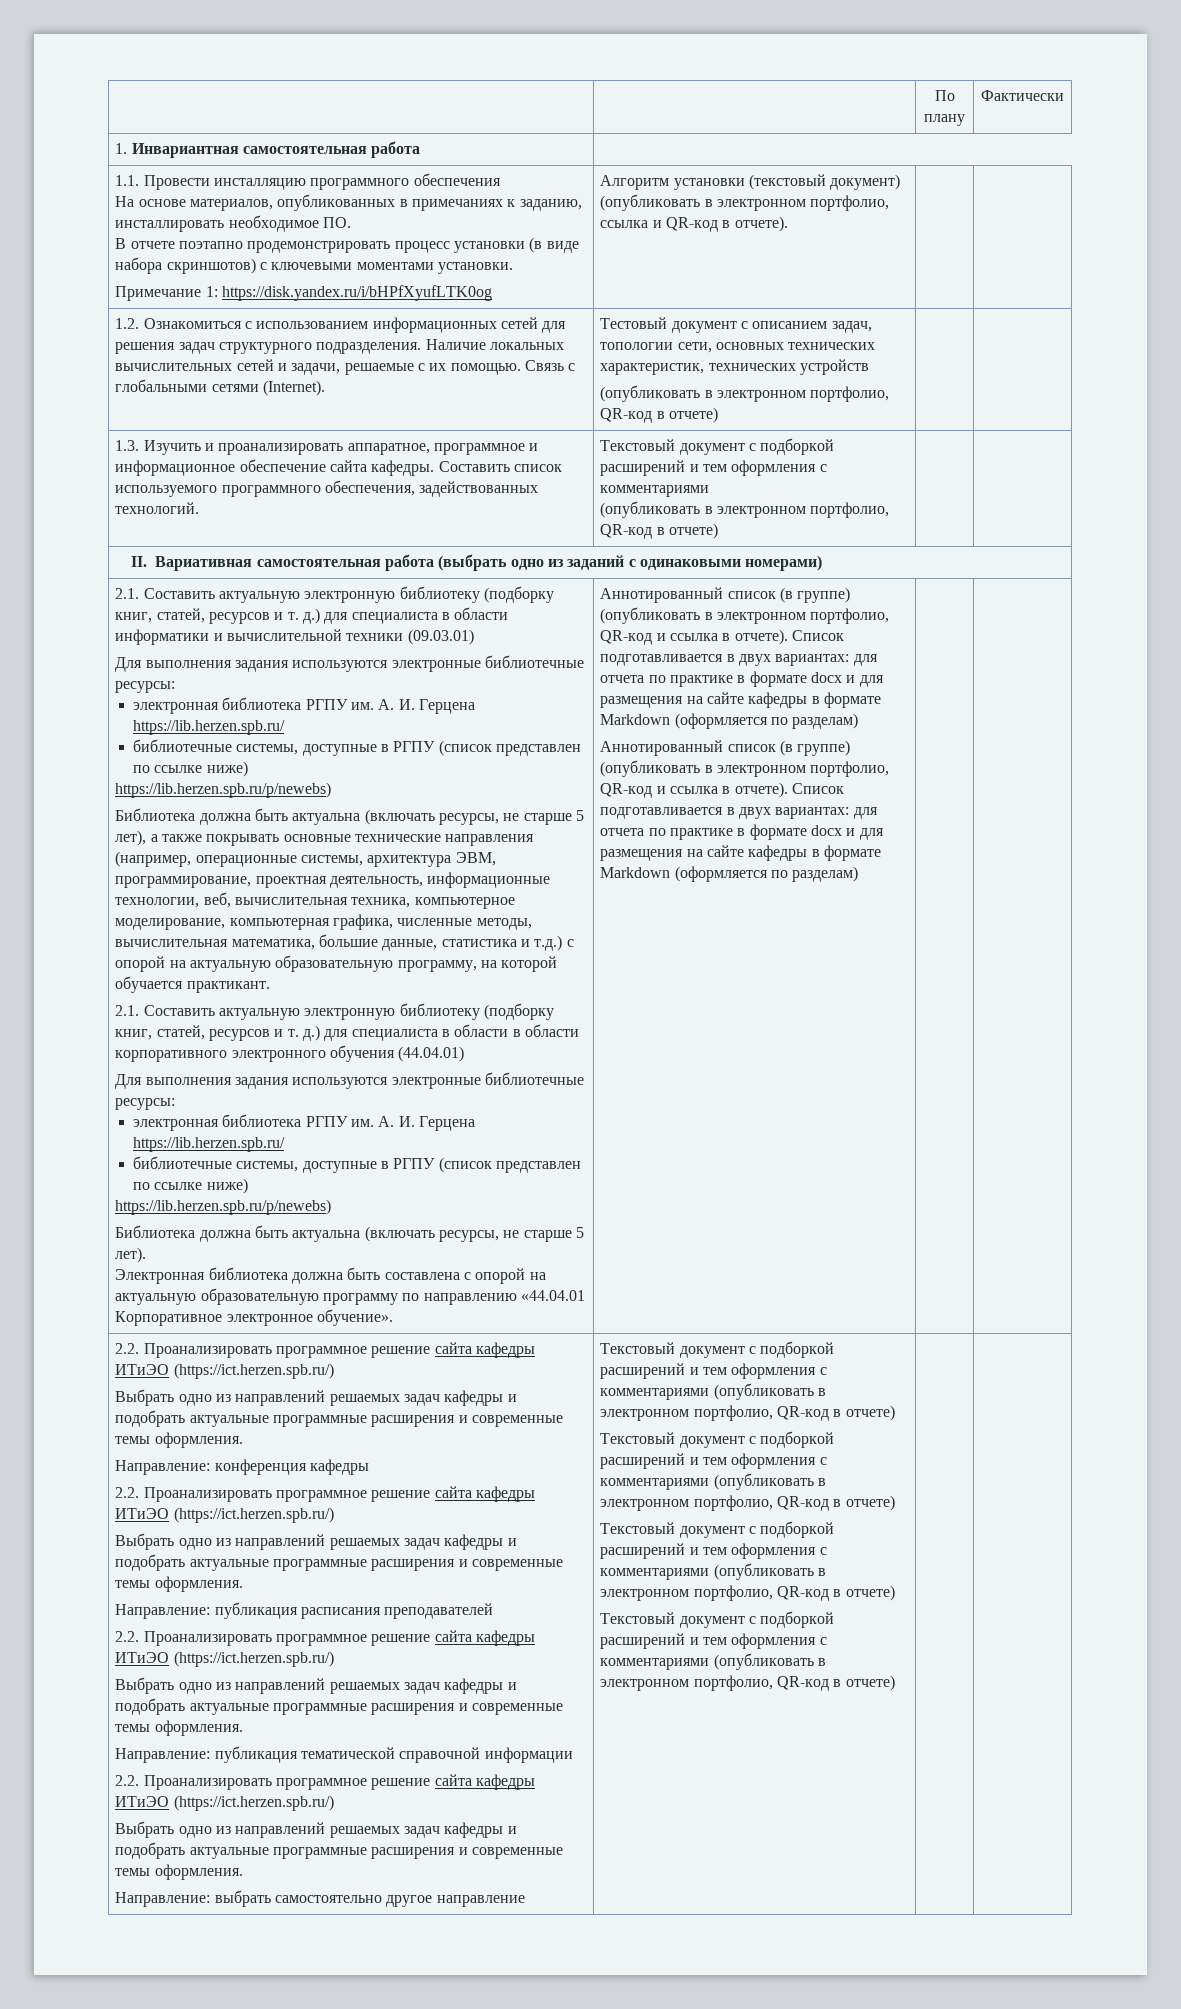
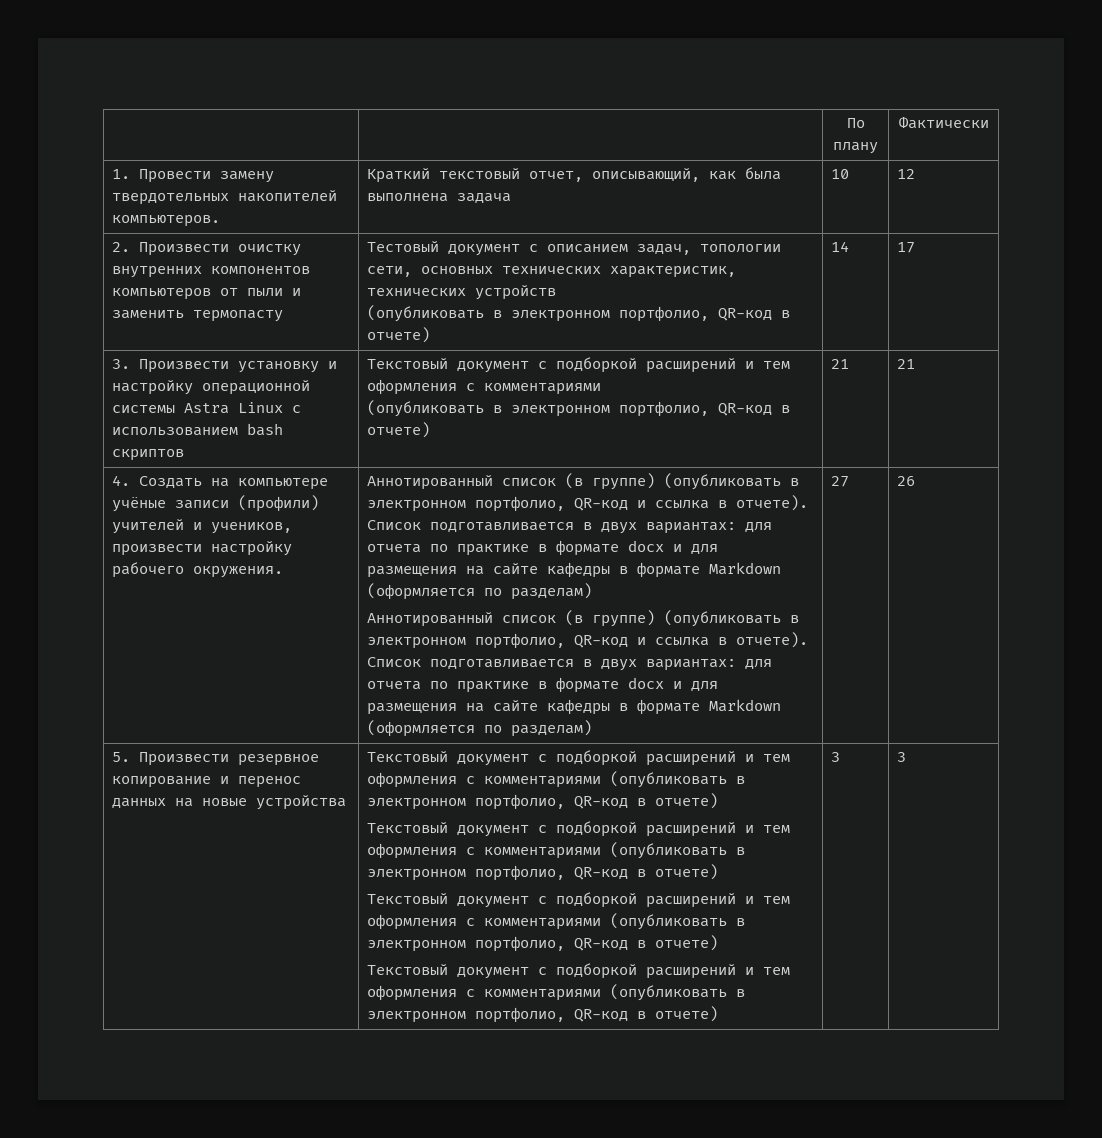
- 1. Инвариантная самостоятельная работа
- 1.1. Провести инсталляцию программного обеспечения
- На основе материалов, опубликованных в примечаниях к заданию, инсталлировать необходимое ПО.
- В отчете поэтапно продемонстрировать процесс установки (в виде набора скриншотов) с ключевыми моментами установки.
- Примечание 1: https://disk.yandex.ru/i/bHPfXyufLTK0og | Алгоритм установки (текстовый документ) (опубликовать в электронном портфолио, ссылка и QR-код в отчете). | |
- 1.2. Ознакомиться с использованием информационных сетей для решения задач структурного подразделения. Наличие локальных вычислительных сетей и задачи, решаемые с их помощью. Связь с глобальными сетями (Internet). | Тестовый документ с описанием задач, топологии сети, основных технических характеристик, технических устройств
- (опубликовать в электронном портфолио, QR-код в отчете) | |
- 1.3. Изучить и проанализировать аппаратное, программное и информационное обеспечение сайта кафедры. Составить список используемого программного обеспечения, задействованных технологий. | Текстовый документ с подборкой расширений и тем оформления с комментариями
- (опубликовать в электронном портфолио, QR-код в отчете) | |
- II. Вариативная самостоятельная работа (выбрать одно из заданий с одинаковыми номерами)
- 2.1. Составить актуальную электронную библиотеку (подборку книг, статей, ресурсов и т. д.) для специалиста в области информатики и вычислительной техники (09.03.01)
- Для выполнения задания используются электронные библиотечные ресурсы:
- электронная библиотека РГПУ им. А. И. Герцена https://lib.herzen.spb.ru/
- библиотечные системы, доступные в РГПУ (список представлен по ссылке ниже)
- https://lib.herzen.spb.ru/p/newebs)
- Библиотека должна быть актуальна (включать ресурсы, не старше 5 лет), а также покрывать основные технические направления (например, операционные системы, архитектура ЭВМ, программирование, проектная деятельность, информационные технологии, веб, вычислительная техника, компьютерное моделирование, компьютерная графика, численные методы, вычислительная математика, большие данные, статистика и т.д.) с опорой на актуальную образовательную программу, на которой обучается практикант.
- 2.1. Составить актуальную электронную библиотеку (подборку книг, статей, ресурсов и т. д.) для специалиста в области в области корпоративного электронного обучения (44.04.01)
- Для выполнения задания используются электронные библиотечные ресурсы:
- электронная библиотека РГПУ им. А. И. Герцена https://lib.herzen.spb.ru/
- библиотечные системы, доступные в РГПУ (список представлен по ссылке ниже)
- https://lib.herzen.spb.ru/p/newebs)
- Библиотека должна быть актуальна (включать ресурсы, не старше 5 лет).
- Электронная библиотека должна быть составлена с опорой на актуальную образовательную программу по направлению «44.04.01 Корпоративное электронное обучение».
+ 1. Провести замену твердотельных накопителей компьютеров. | Краткий текстовый отчет, описывающий, как была выполнена задача | 10 | 12
+ 2. Произвести очистку внутренних компонентов компьютеров от пыли и заменить термопасту | Тестовый документ с описанием задач, топологии сети, основных технических характеристик, технических устройств
+ (опубликовать в электронном портфолио, QR-код в отчете) | 14 | 17
+ 3. Произвести установку и настройку операционной системы Astra Linux с использованием bash скриптов | Текстовый документ с подборкой расширений и тем оформления с комментариями
+ (опубликовать в электронном портфолио, QR-код в отчете) | 21 | 21
+ 4. Создать на компьютере учёные записи (профили) учителей и учеников, произвести настройку рабочего окружения.
- Список подготавливается в двух вариантах: для отчета по практике в формате docx и для размещения на сайте кафедры в формате Markdown (оформляется по разделам) | |
- 2.2. Проанализировать программное решение сайта кафедры ИТиЭО (https://ict.herzen.spb.ru/)
- Выбрать одно из направлений решаемых задач кафедры и подобрать актуальные программные расширения и современные темы оформления.
- Направление: конференция кафедры
- 2.2. Проанализировать программное решение сайта кафедры ИТиЭО (https://ict.herzen.spb.ru/)
- Выбрать одно из направлений решаемых задач кафедры и подобрать актуальные программные расширения и современные темы оформления.
- Направление: публикация расписания преподавателей
- 2.2. Проанализировать программное решение сайта кафедры ИТиЭО (https://ict.herzen.spb.ru/)
- Выбрать одно из направлений решаемых задач кафедры и подобрать актуальные программные расширения и современные темы оформления.
- Направление: публикация тематической справочной информации
- 2.2. Проанализировать программное решение сайта кафедры ИТиЭО (https://ict.herzen.spb.ru/)
- Выбрать одно из направлений решаемых задач кафедры и подобрать актуальные программные расширения и современные темы оформления.
- Направление: выбрать самостоятельно другое направление
+ Список подготавливается в двух вариантах: для отчета по практике в формате docx и для размещения на сайте кафедры в формате Markdown (оформляется по разделам) | 27 | 26
+ 5. Произвести резервное копирование и перенос данных на новые устройства
+ 3 | 3

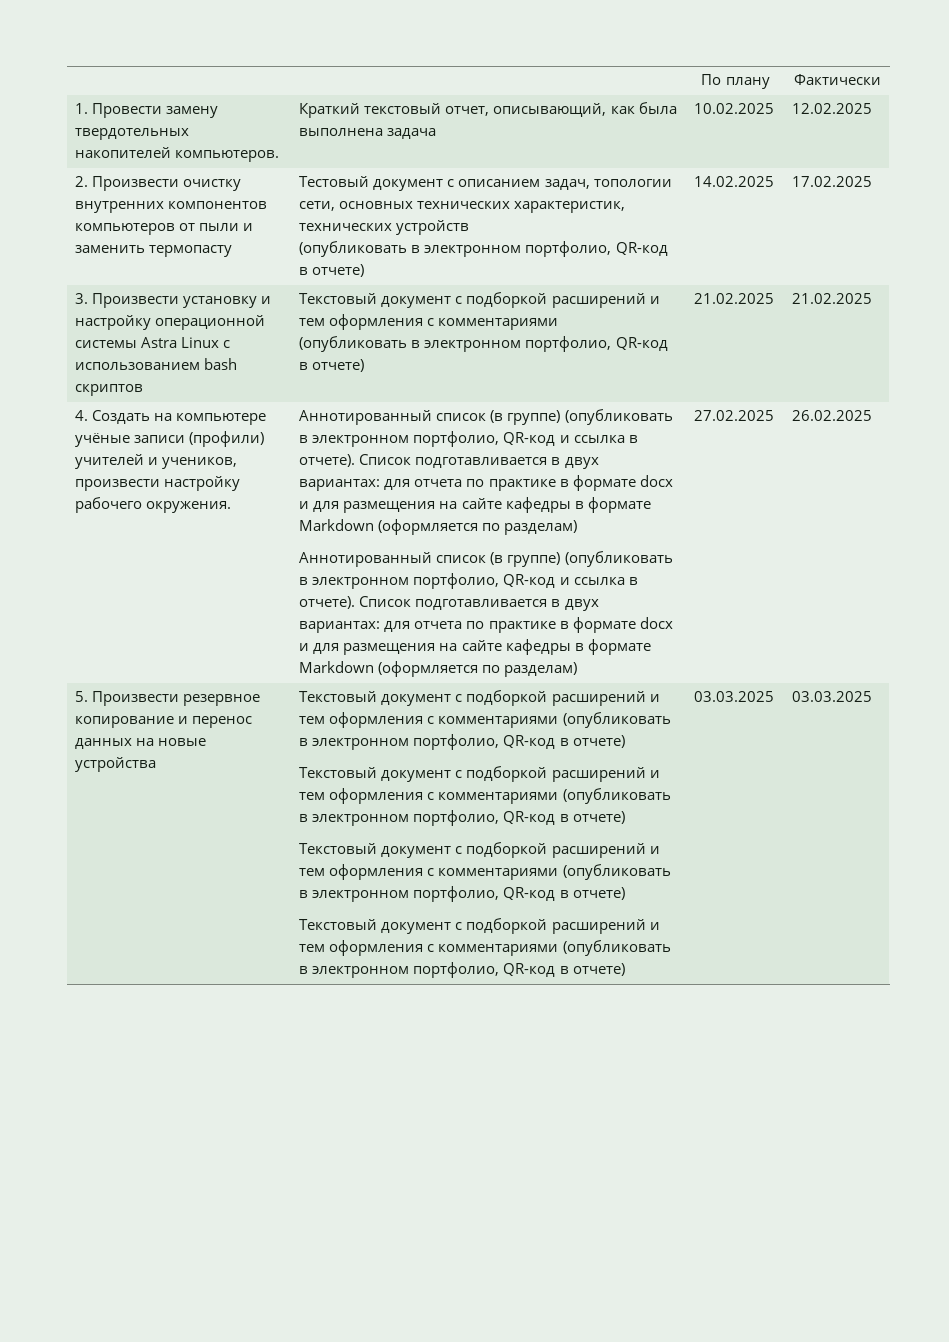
- 1. Провести замену твердотельных накопителей компьютеров. | Краткий текстовый отчет, описывающий, как была выполнена задача | 10 | 12
+ 1. Провести замену твердотельных накопителей компьютеров. | Краткий текстовый отчет, описывающий, как была выполнена задача | 10.02.2025 | 12.02.2025
  2. Произвести очистку внутренних компонентов компьютеров от пыли и заменить термопасту | Тестовый документ с описанием задач, топологии сети, основных технических характеристик, технических устройств
- (опубликовать в электронном портфолио, QR-код в отчете) | 14 | 17
+ (опубликовать в электронном портфолио, QR-код в отчете) | 14.02.2025 | 17.02.2025
  3. Произвести установку и настройку операционной системы Astra Linux с использованием bash скриптов | Текстовый документ с подборкой расширений и тем оформления с комментариями
- (опубликовать в электронном портфолио, QR-код в отчете) | 21 | 21
+ (опубликовать в электронном портфолио, QR-код в отчете) | 21.02.2025 | 21.02.2025
- 27 | 26
+ 27.02.2025 | 26.02.2025
- 3 | 3
+ 03.03.2025 | 03.03.2025

